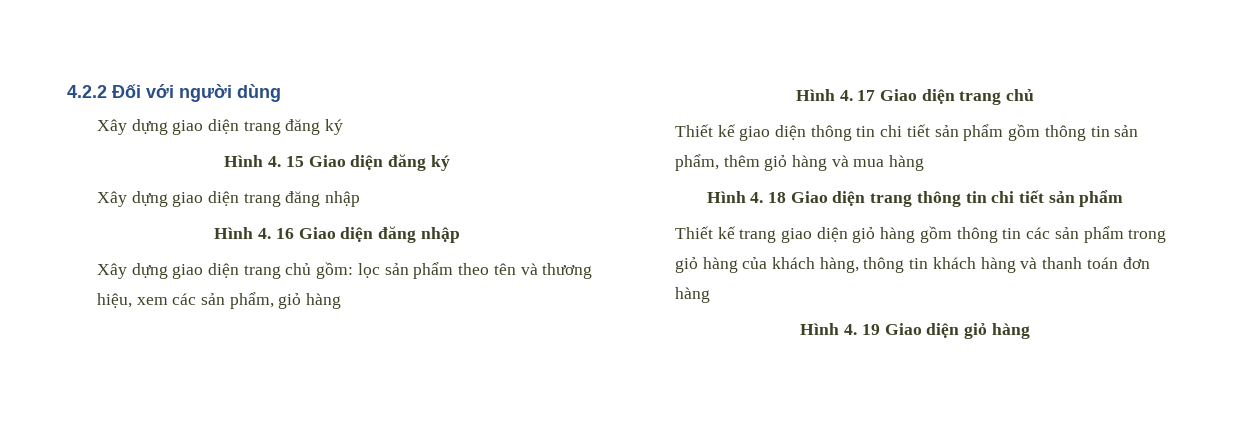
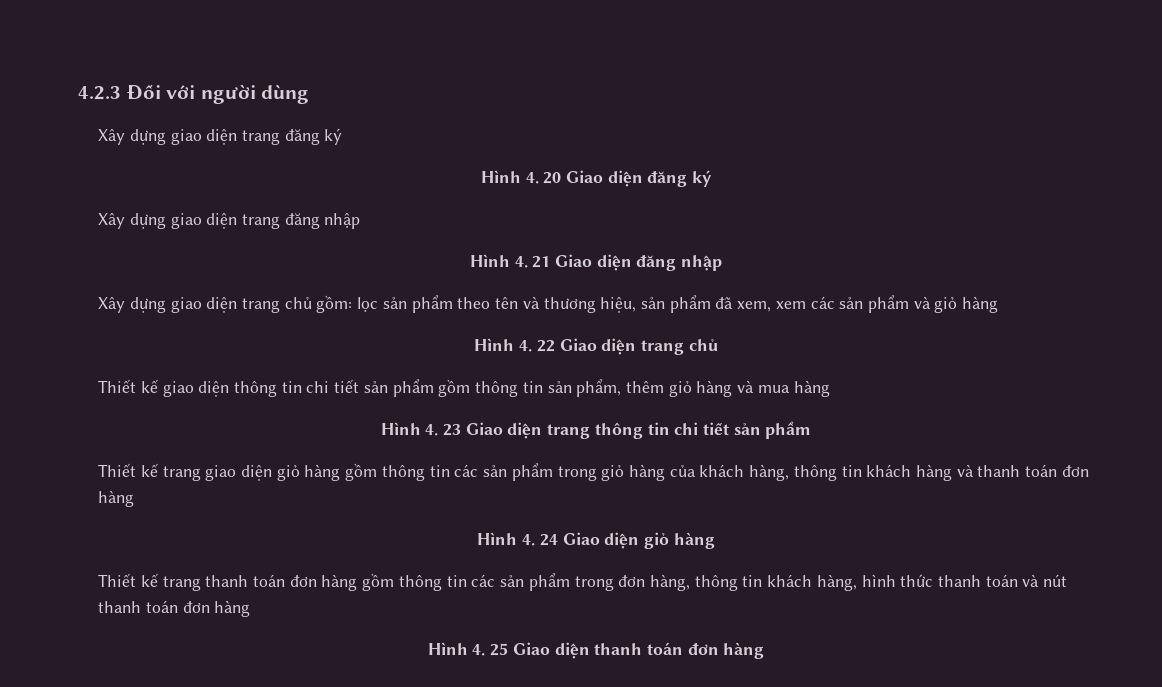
- 4.2.2 Đối với người dùng
+ 4.2.3 Đối với người dùng
- Hình 4. 15 Giao diện đăng ký
+ Hình 4. 20 Giao diện đăng ký
- Hình 4. 16 Giao diện đăng nhập
+ Hình 4. 21 Giao diện đăng nhập
- Xây dựng giao diện trang chủ gồm: lọc sản phẩm theo tên và thương hiệu, xem các sản phẩm, giỏ hàng
+ Xây dựng giao diện trang chủ gồm: lọc sản phẩm theo tên và thương hiệu, sản phẩm đã xem, xem các sản phẩm và giỏ hàng
- Hình 4. 17 Giao diện trang chủ
+ Hình 4. 22 Giao diện trang chủ
- Hình 4. 18 Giao diện trang thông tin chi tiết sản phẩm
+ Hình 4. 23 Giao diện trang thông tin chi tiết sản phẩm
- Hình 4. 19 Giao diện giỏ hàng
+ Hình 4. 24 Giao diện giỏ hàng
+ Thiết kế trang thanh toán đơn hàng gồm thông tin các sản phẩm trong đơn hàng, thông tin khách hàng, hình thức thanh toán và nút thanh toán đơn hàng
+ Hình 4. 25 Giao diện thanh toán đơn hàng

